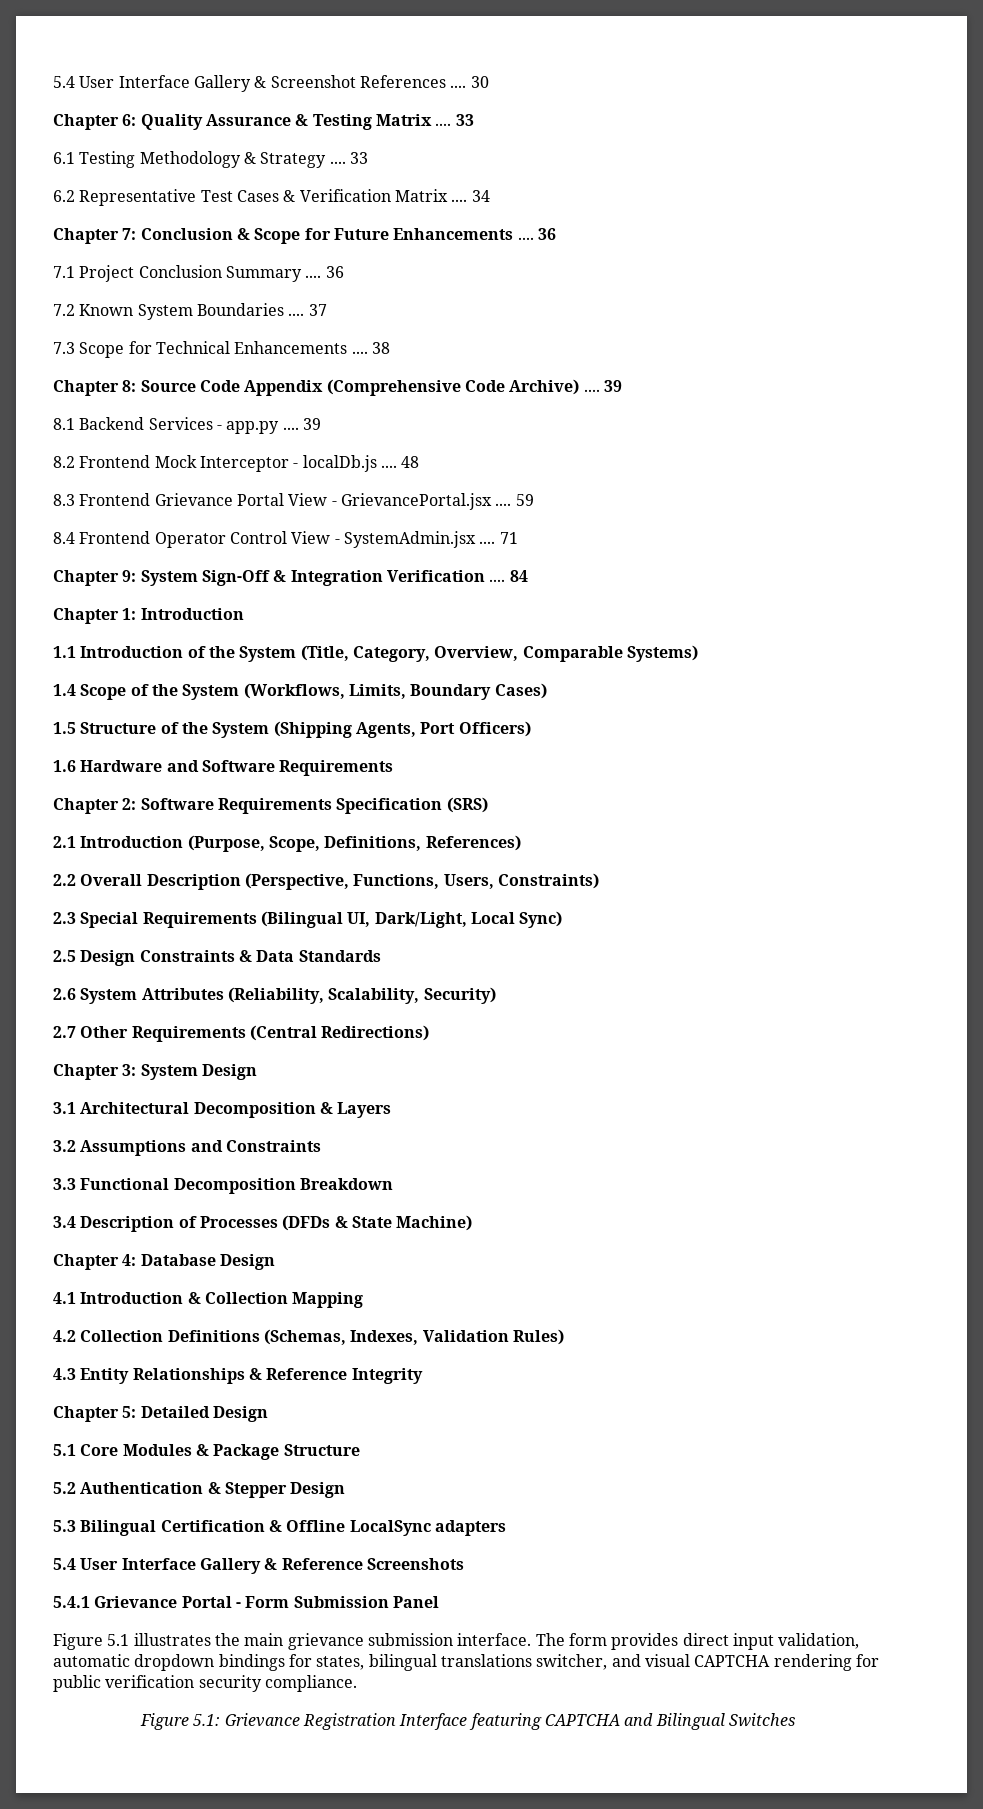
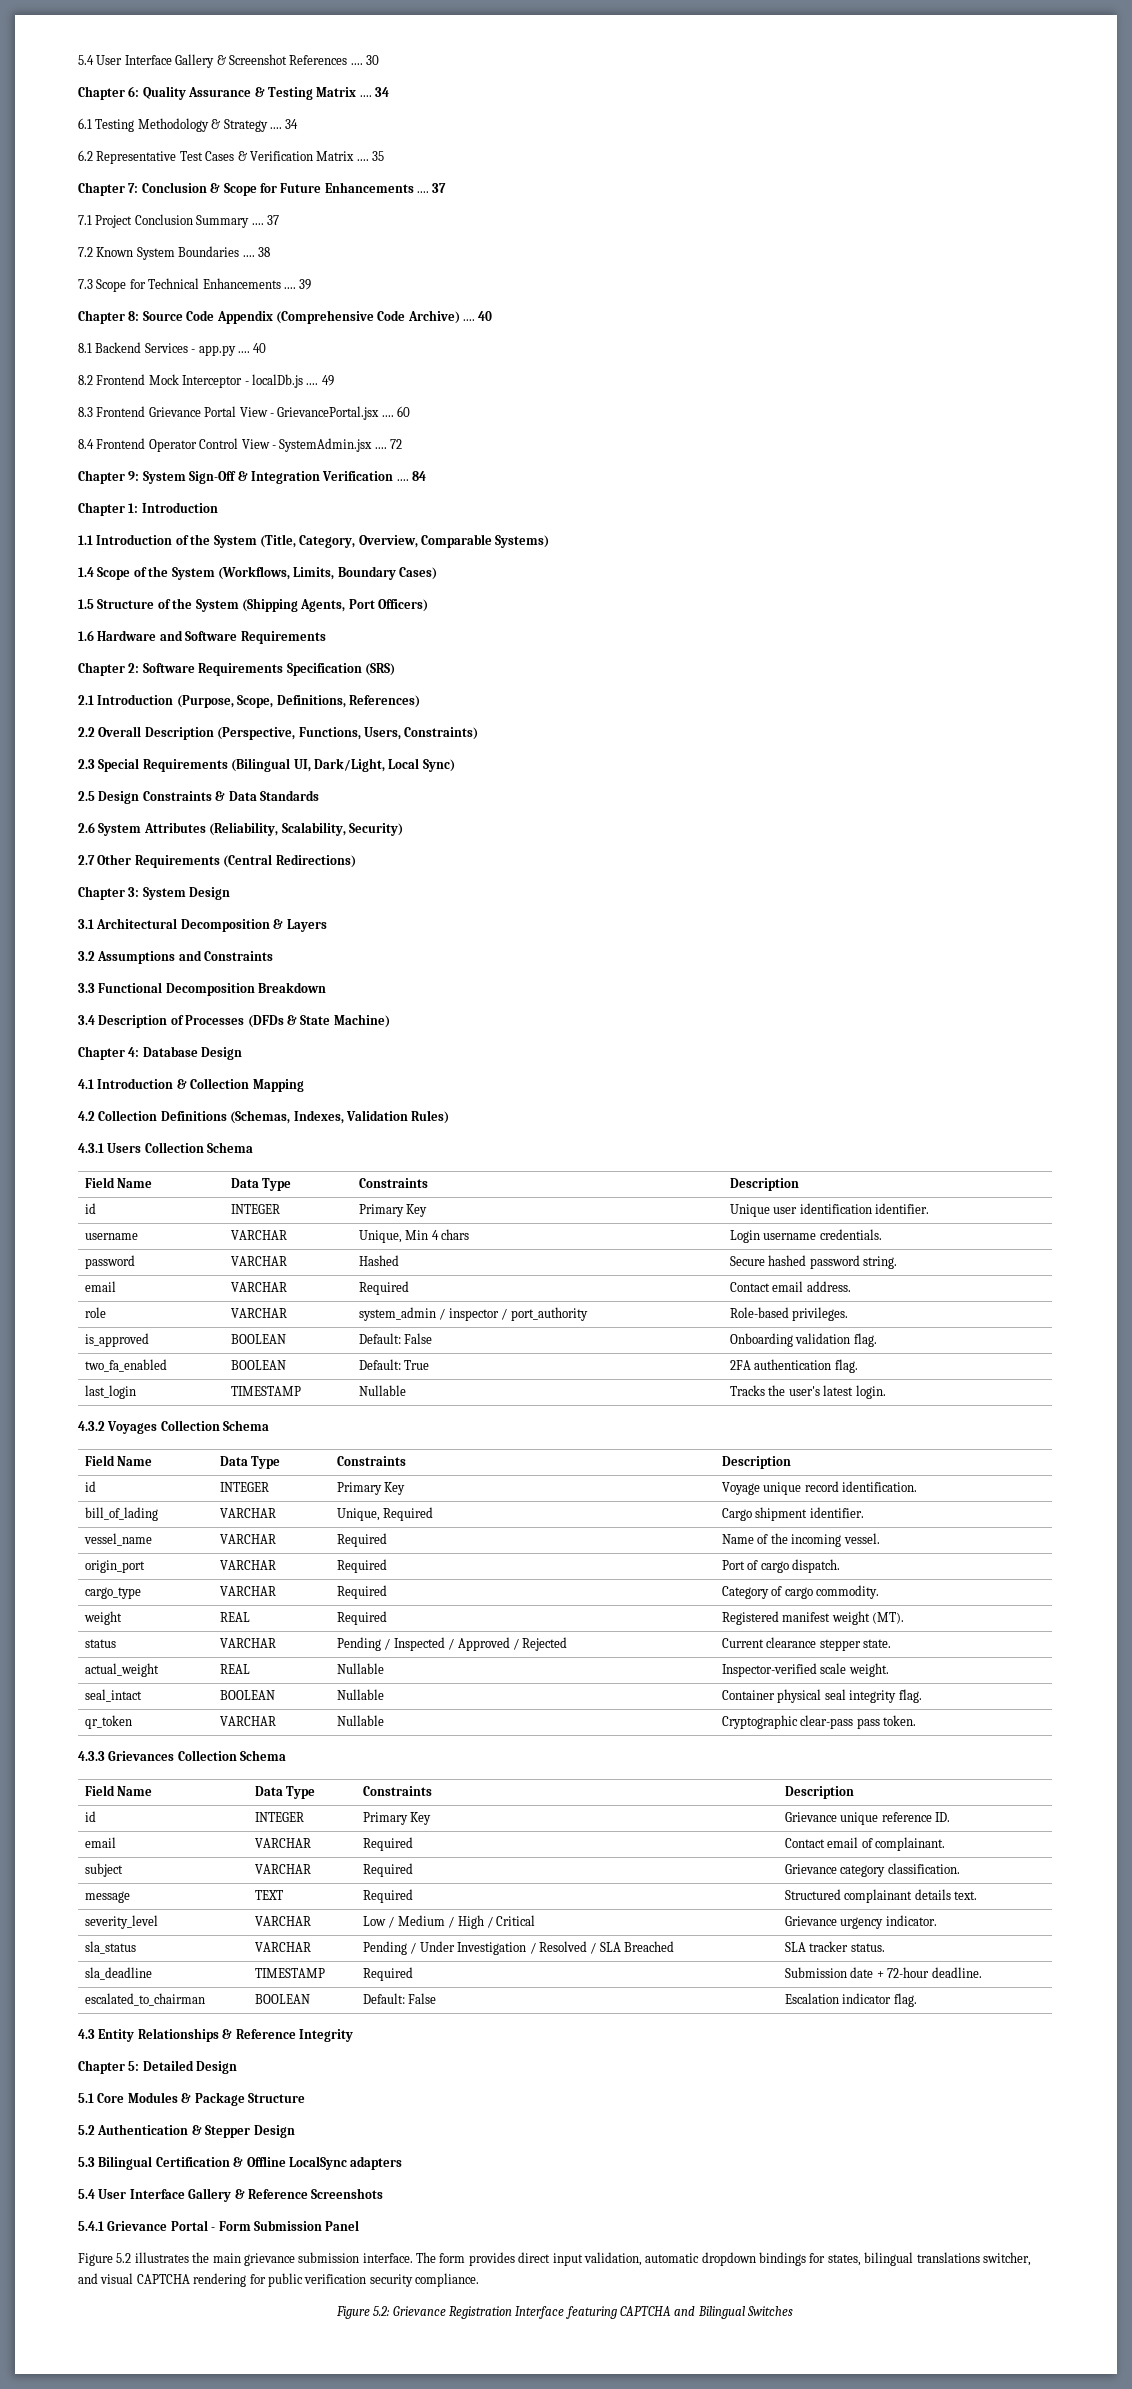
- Chapter 6: Quality Assurance & Testing Matrix .... 33
+ Chapter 6: Quality Assurance & Testing Matrix .... 34
- 6.1 Testing Methodology & Strategy .... 33
+ 6.1 Testing Methodology & Strategy .... 34
- 34
+ 35
- Chapter 7: Conclusion & Scope for Future Enhancements .... 36
+ Chapter 7: Conclusion & Scope for Future Enhancements .... 37
- 7.1 Project Conclusion Summary .... 36
+ 7.1 Project Conclusion Summary .... 37
- 37
+ 38
- 38
+ 39
- Chapter 8: Source Code Appendix (Comprehensive Code Archive) .... 39
+ Chapter 8: Source Code Appendix (Comprehensive Code Archive) .... 40
- 8.1 Backend Services - app.py .... 39
+ 8.1 Backend Services - app.py .... 40
- 48
+ 49
- 59
+ 60
- 71
+ 72
+ 4.3.1 Users Collection Schema
+ Field Name | Data Type | Constraints | Description
+ id | INTEGER | Primary Key | Unique user identification identifier.
+ username | VARCHAR | Unique, Min 4 chars | Login username credentials.
+ password | VARCHAR | Hashed | Secure hashed password string.
+ email | VARCHAR | Required | Contact email address.
+ role | VARCHAR | system_admin / inspector / port_authority | Role-based privileges.
+ is_approved | BOOLEAN | Default: False | Onboarding validation flag.
+ two_fa_enabled | BOOLEAN | Default: True | 2FA authentication flag.
+ last_login | TIMESTAMP | Nullable | Tracks the user's latest login.
+ 4.3.2 Voyages Collection Schema
+ Field Name | Data Type | Constraints | Description
+ id | INTEGER | Primary Key | Voyage unique record identification.
+ bill_of_lading | VARCHAR | Unique, Required | Cargo shipment identifier.
+ vessel_name | VARCHAR | Required | Name of the incoming vessel.
+ origin_port | VARCHAR | Required | Port of cargo dispatch.
+ cargo_type | VARCHAR | Required | Category of cargo commodity.
+ weight | REAL | Required | Registered manifest weight (MT).
+ status | VARCHAR | Pending / Inspected / Approved / Rejected | Current clearance stepper state.
+ actual_weight | REAL | Nullable | Inspector-verified scale weight.
+ seal_intact | BOOLEAN | Nullable | Container physical seal integrity flag.
+ qr_token | VARCHAR | Nullable | Cryptographic clear-pass pass token.
+ 4.3.3 Grievances Collection Schema
+ Field Name | Data Type | Constraints | Description
+ id | INTEGER | Primary Key | Grievance unique reference ID.
+ email | VARCHAR | Required | Contact email of complainant.
+ subject | VARCHAR | Required | Grievance category classification.
+ message | TEXT | Required | Structured complainant details text.
+ severity_level | VARCHAR | Low / Medium / High / Critical | Grievance urgency indicator.
+ sla_status | VARCHAR | Pending / Under Investigation / Resolved / SLA Breached | SLA tracker status.
+ sla_deadline | TIMESTAMP | Required | Submission date + 72-hour deadline.
+ escalated_to_chairman | BOOLEAN | Default: False | Escalation indicator flag.
- Figure 5.1 illustrates the main grievance submission interface.
+ Figure 5.2 illustrates the main grievance submission interface.
- Figure 5.1: Grievance Registration Interface featuring CAPTCHA and Bilingual Switches
+ Figure 5.2: Grievance Registration Interface featuring CAPTCHA and Bilingual Switches

